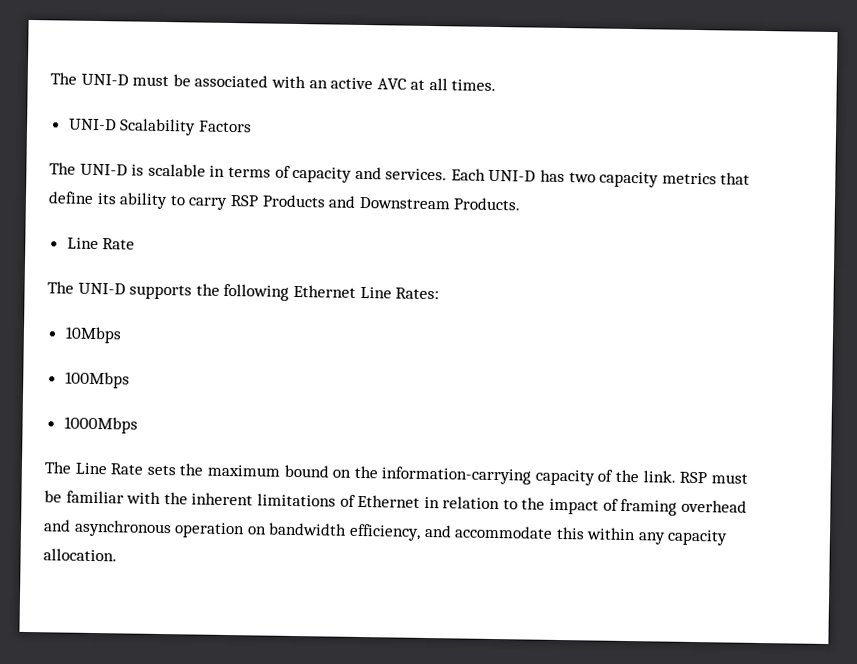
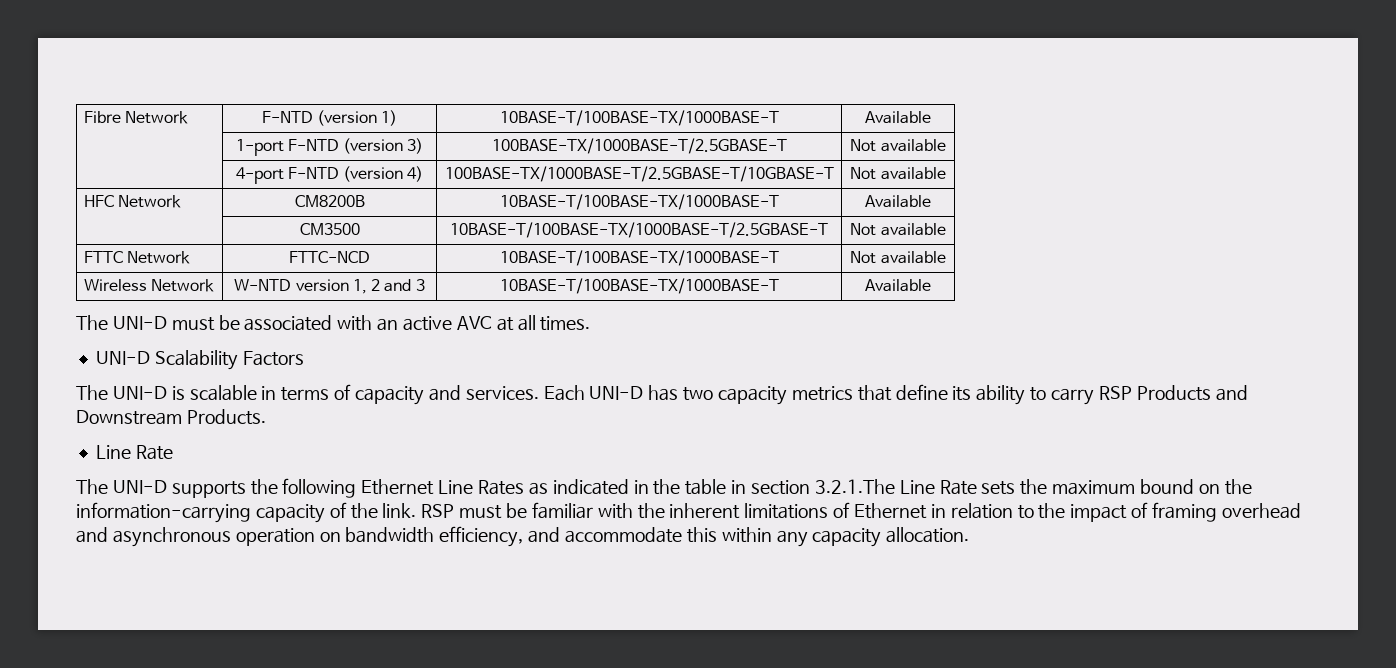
+ Fibre Network | F-NTD (version 1) | 10BASE-T/100BASE-TX/1000BASE-T | Available
+ | 1-port F-NTD (version 3) | 100BASE-TX/1000BASE-T/2.5GBASE-T | Not available
+ | 4-port F-NTD (version 4) | 100BASE-TX/1000BASE-T/2.5GBASE-T/10GBASE-T | Not available
+ HFC Network | CM8200B | 10BASE-T/100BASE-TX/1000BASE-T | Available
+ | CM3500 | 10BASE-T/100BASE-TX/1000BASE-T/2.5GBASE-T | Not available
+ FTTC Network | FTTC-NCD | 10BASE-T/100BASE-TX/1000BASE-T | Not available
+ Wireless Network | W-NTD version 1, 2 and 3 | 10BASE-T/100BASE-TX/1000BASE-T | Available
- The UNI-D supports the following Ethernet Line Rates:
- 10Mbps
- 100Mbps
- 1000Mbps
- The Line Rate sets the maximum bound on the information-carrying capacity of the link.
+ The UNI-D supports the following Ethernet Line Rates as indicated in the table in section 3.2.1.The Line Rate sets the maximum bound on the information-carrying capacity of the link.

